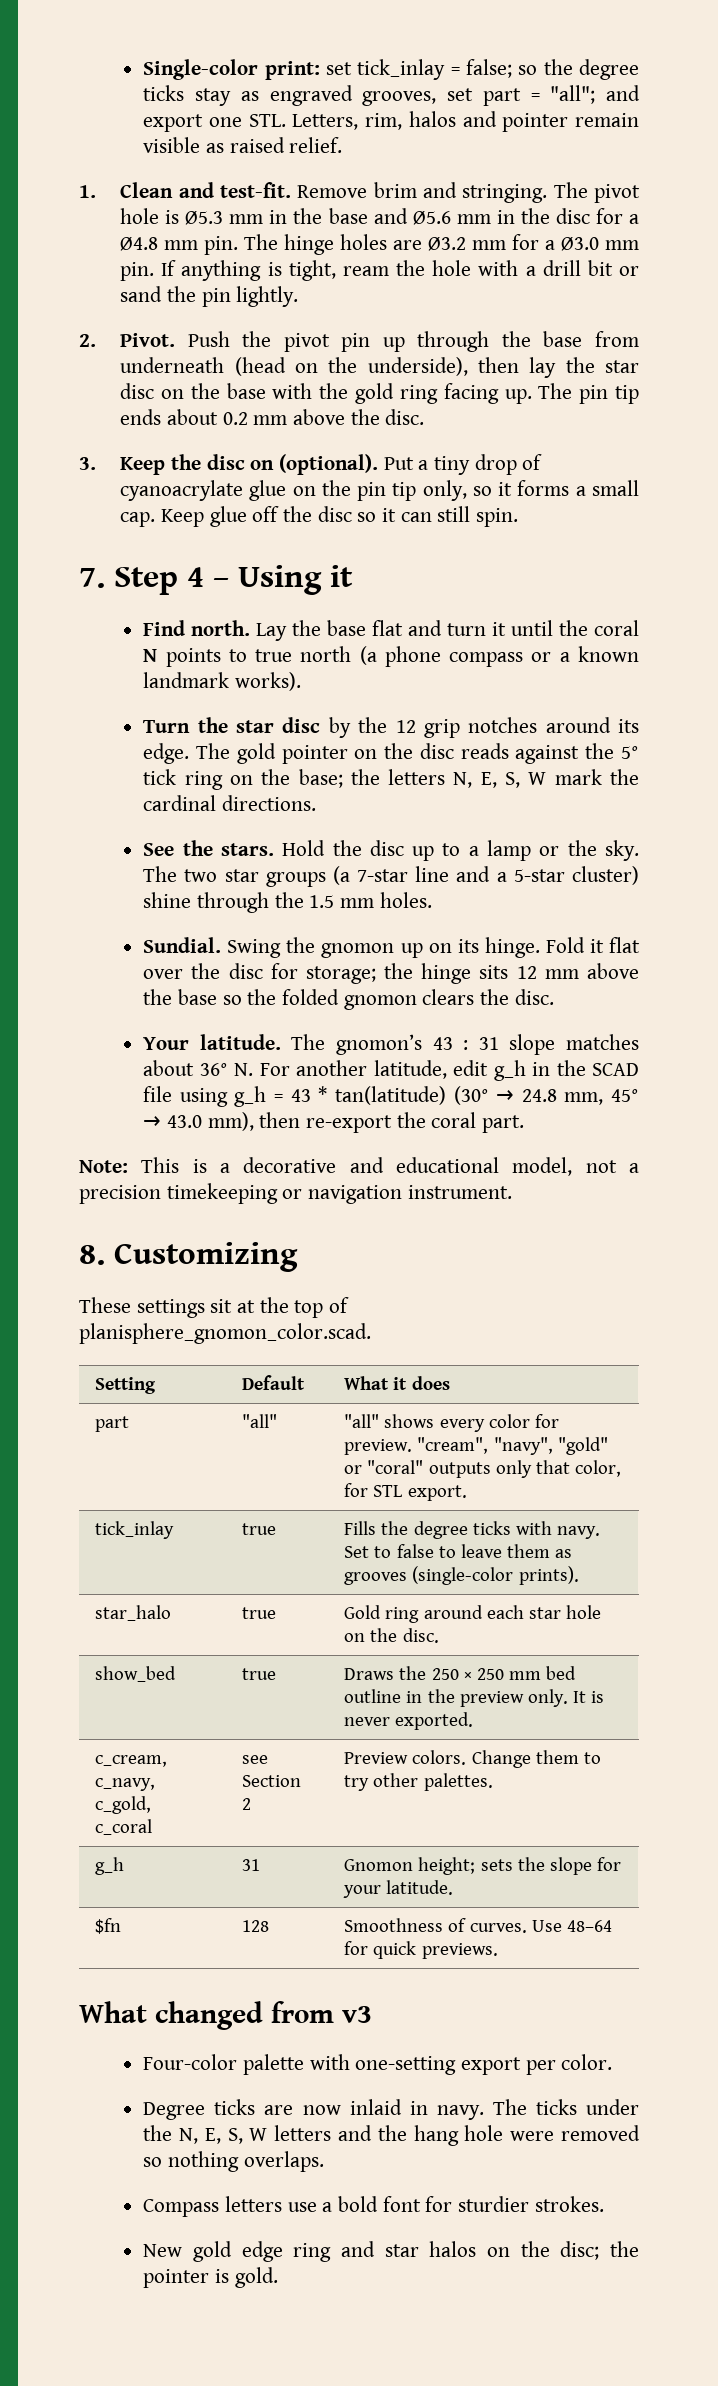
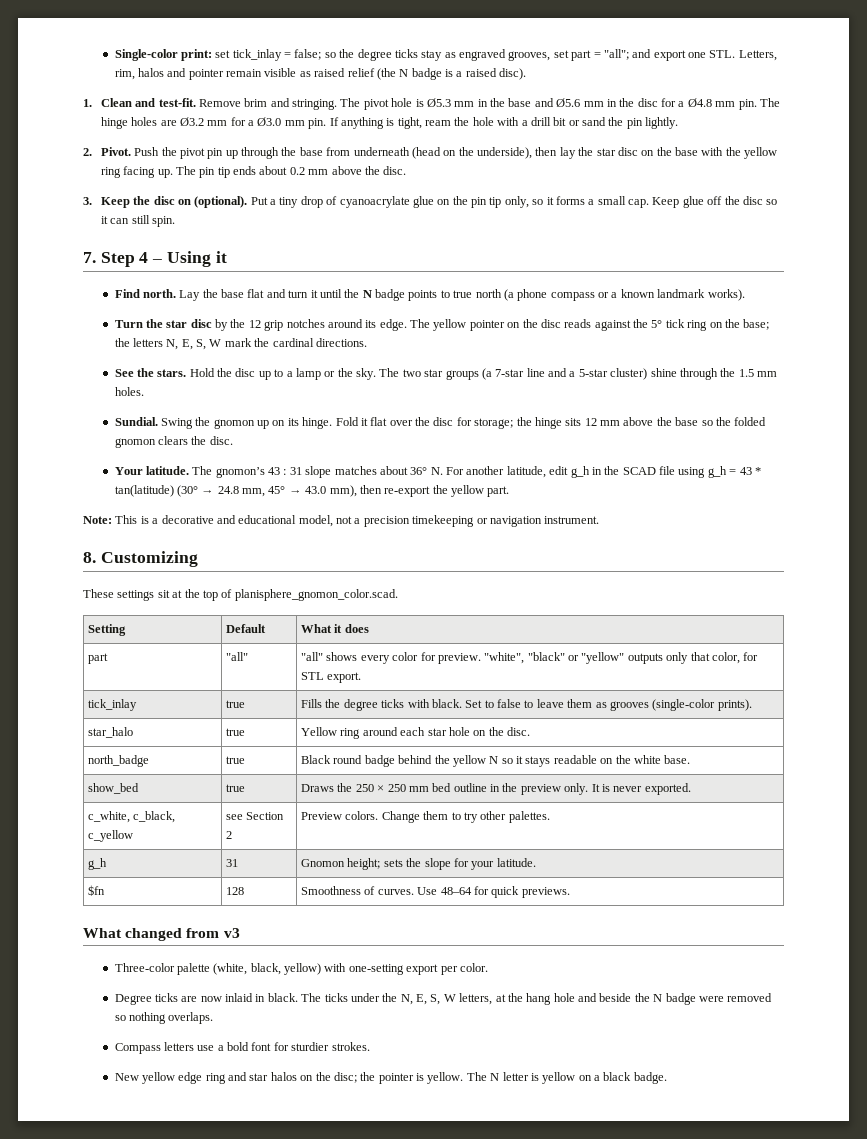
- Single-color print: set tick_inlay = false; so the degree ticks stay as engraved grooves, set part = "all"; and export one STL. Letters, rim, halos and pointer remain visible as raised relief.
+ Single-color print: set tick_inlay = false; so the degree ticks stay as engraved grooves, set part = "all"; and export one STL. Letters, rim, halos and pointer remain visible as raised relief (the N badge is a raised disc).
- Push the pivot pin up through the base from underneath (head on the underside), then lay the star disc on the base with the gold ring facing up.
+ Push the pivot pin up through the base from underneath (head on the underside), then lay the star disc on the base with the yellow ring facing up.
- Lay the base flat and turn it until the coral N points to true north (a phone compass or a known landmark works).
+ Lay the base flat and turn it until the N badge points to true north (a phone compass or a known landmark works).
- The gold pointer on the disc reads against the 5° tick ring on the base; the letters N, E, S, W mark the cardinal directions.
+ The yellow pointer on the disc reads against the 5° tick ring on the base; the letters N, E, S, W mark the cardinal directions.
- The gnomon’s 43 : 31 slope matches about 36° N. For another latitude, edit g_h in the SCAD file using g_h = 43 * tan(latitude) (30° → 24.8 mm, 45° → 43.0 mm), then re-export the coral part.
+ The gnomon’s 43 : 31 slope matches about 36° N. For another latitude, edit g_h in the SCAD file using g_h = 43 * tan(latitude) (30° → 24.8 mm, 45° → 43.0 mm), then re-export the yellow part.
- part | "all" | "all" shows every color for preview. "cream", "navy", "gold" or "coral" outputs only that color, for STL export.
+ part | "all" | "all" shows every color for preview. "white", "black" or "yellow" outputs only that color, for STL export.
- tick_inlay | true | Fills the degree ticks with navy. Set to false to leave them as grooves (single-color prints).
+ tick_inlay | true | Fills the degree ticks with black. Set to false to leave them as grooves (single-color prints).
- star_halo | true | Gold ring around each star hole on the disc.
+ star_halo | true | Yellow ring around each star hole on the disc.
+ north_badge | true | Black round badge behind the yellow N so it stays readable on the white base.
- c_cream, c_navy, c_gold, c_coral | see Section 2 | Preview colors. Change them to try other palettes.
+ c_white, c_black, c_yellow | see Section 2 | Preview colors. Change them to try other palettes.
- Four-color palette with one-setting export per color.
+ Three-color palette (white, black, yellow) with one-setting export per color.
- Degree ticks are now inlaid in navy.
+ Degree ticks are now inlaid in black.
- The ticks under the N, E, S, W letters and the hang hole were removed so nothing overlaps.
+ The ticks under the N, E, S, W letters, at the hang hole and beside the N badge were removed so nothing overlaps.
- New gold edge ring and star halos on the disc; the pointer is gold.
+ New yellow edge ring and star halos on the disc; the pointer is yellow. The N letter is yellow on a black badge.

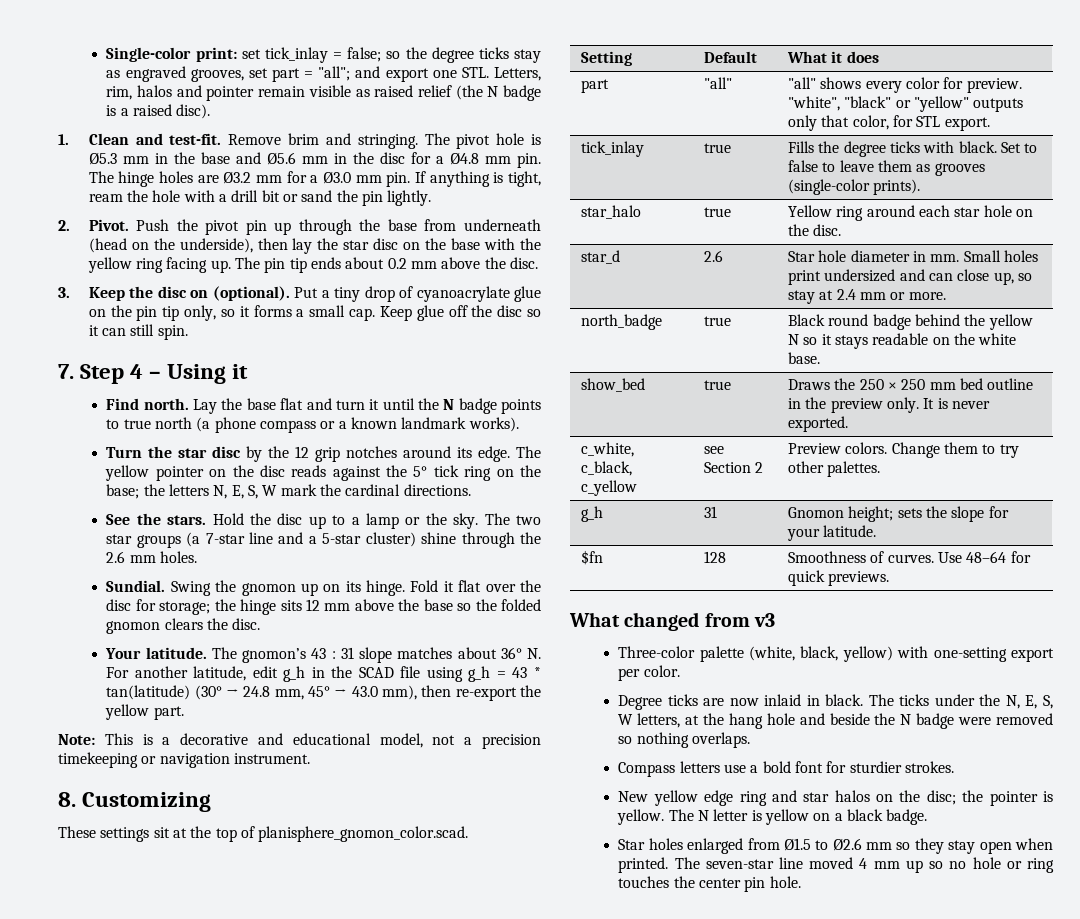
- The two star groups (a 7-star line and a 5-star cluster) shine through the 1.5 mm holes.
+ The two star groups (a 7-star line and a 5-star cluster) shine through the 2.6 mm holes.
+ star_d | 2.6 | Star hole diameter in mm. Small holes print undersized and can close up, so stay at 2.4 mm or more.
+ Star holes enlarged from Ø1.5 to Ø2.6 mm so they stay open when printed. The seven-star line moved 4 mm up so no hole or ring touches the center pin hole.

